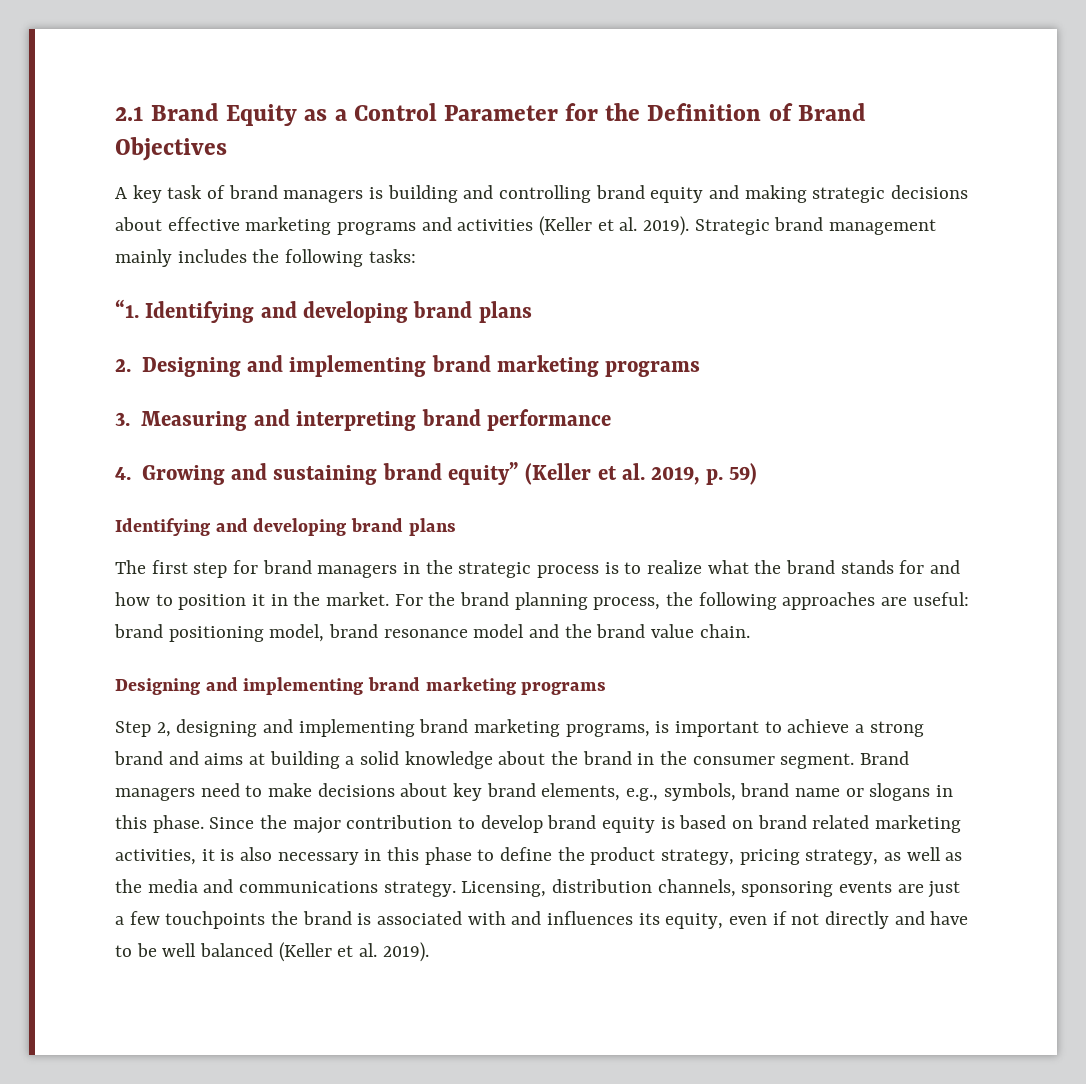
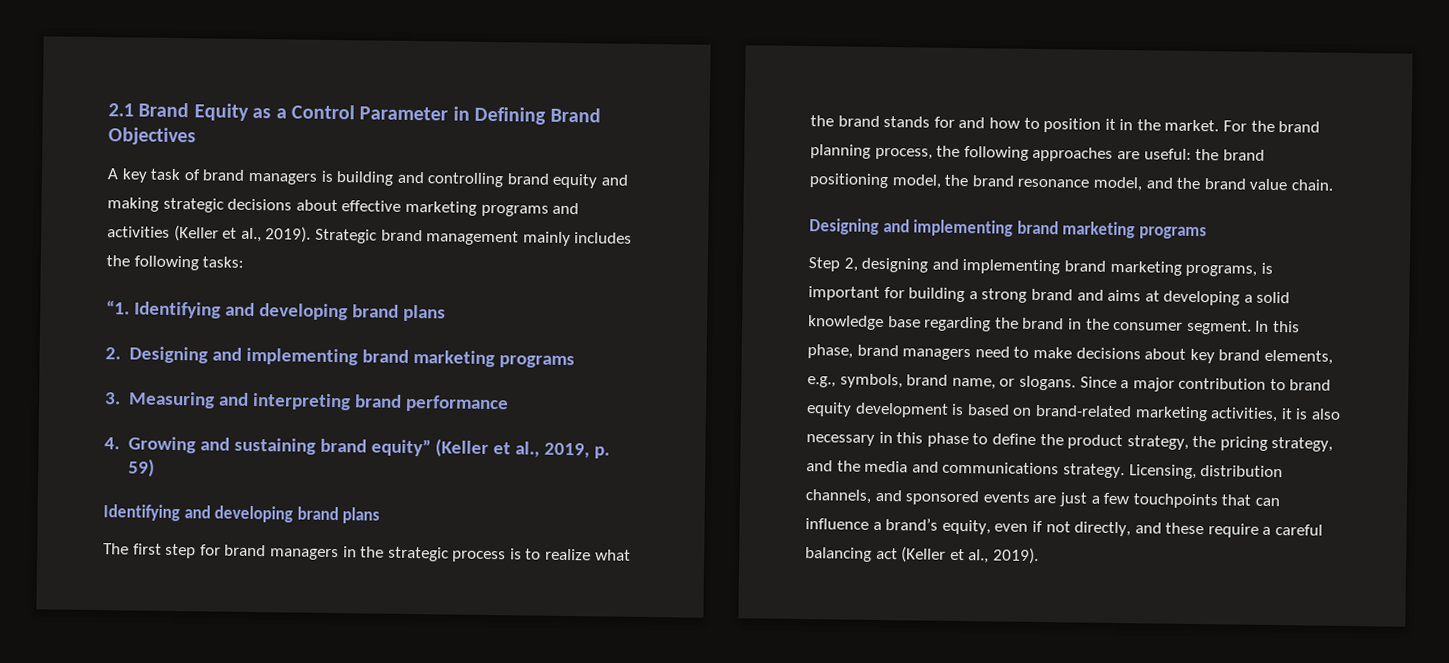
- 2.1 Brand Equity as a Control Parameter for the Definition of Brand Objectives
+ 2.1 Brand Equity as a Control Parameter in Defining Brand Objectives
- A key task of brand managers is building and controlling brand equity and making strategic decisions about effective marketing programs and activities (Keller et al. 2019).
+ A key task of brand managers is building and controlling brand equity and making strategic decisions about effective marketing programs and activities (Keller et al., 2019).
- 4. Growing and sustaining brand equity” (Keller et al. 2019, p. 59)
+ 4. Growing and sustaining brand equity” (Keller et al., 2019, p. 59)
- For the brand planning process, the following approaches are useful: brand positioning model, brand resonance model and the brand value chain.
+ For the brand planning process, the following approaches are useful: the brand positioning model, the brand resonance model, and the brand value chain.
- Step 2, designing and implementing brand marketing programs, is important to achieve a strong brand and aims at building a solid knowledge about the brand in the consumer segment.
+ Step 2, designing and implementing brand marketing programs, is important for building a strong brand and aims at developing a solid knowledge base regarding the brand in the consumer segment.
- Brand managers need to make decisions about key brand elements, e.g., symbols, brand name or slogans in this phase. Since the major contribution to develop brand equity is based on brand related marketing activities, it is also necessary in this phase to define the product strategy, pricing strategy, as well as the media and communications strategy.
+ In this phase, brand managers need to make decisions about key brand elements, e.g., symbols, brand name, or slogans. Since a major contribution to brand equity development is based on brand-related marketing activities, it is also necessary in this phase to define the product strategy, the pricing strategy, and the media and communications strategy.
- Licensing, distribution channels, sponsoring events are just a few touchpoints the brand is associated with and influences its equity, even if not directly and have to be well balanced (Keller et al. 2019).
+ Licensing, distribution channels, and sponsored events are just a few touchpoints that can influence a brand’s equity, even if not directly, and these require a careful balancing act (Keller et al., 2019).

